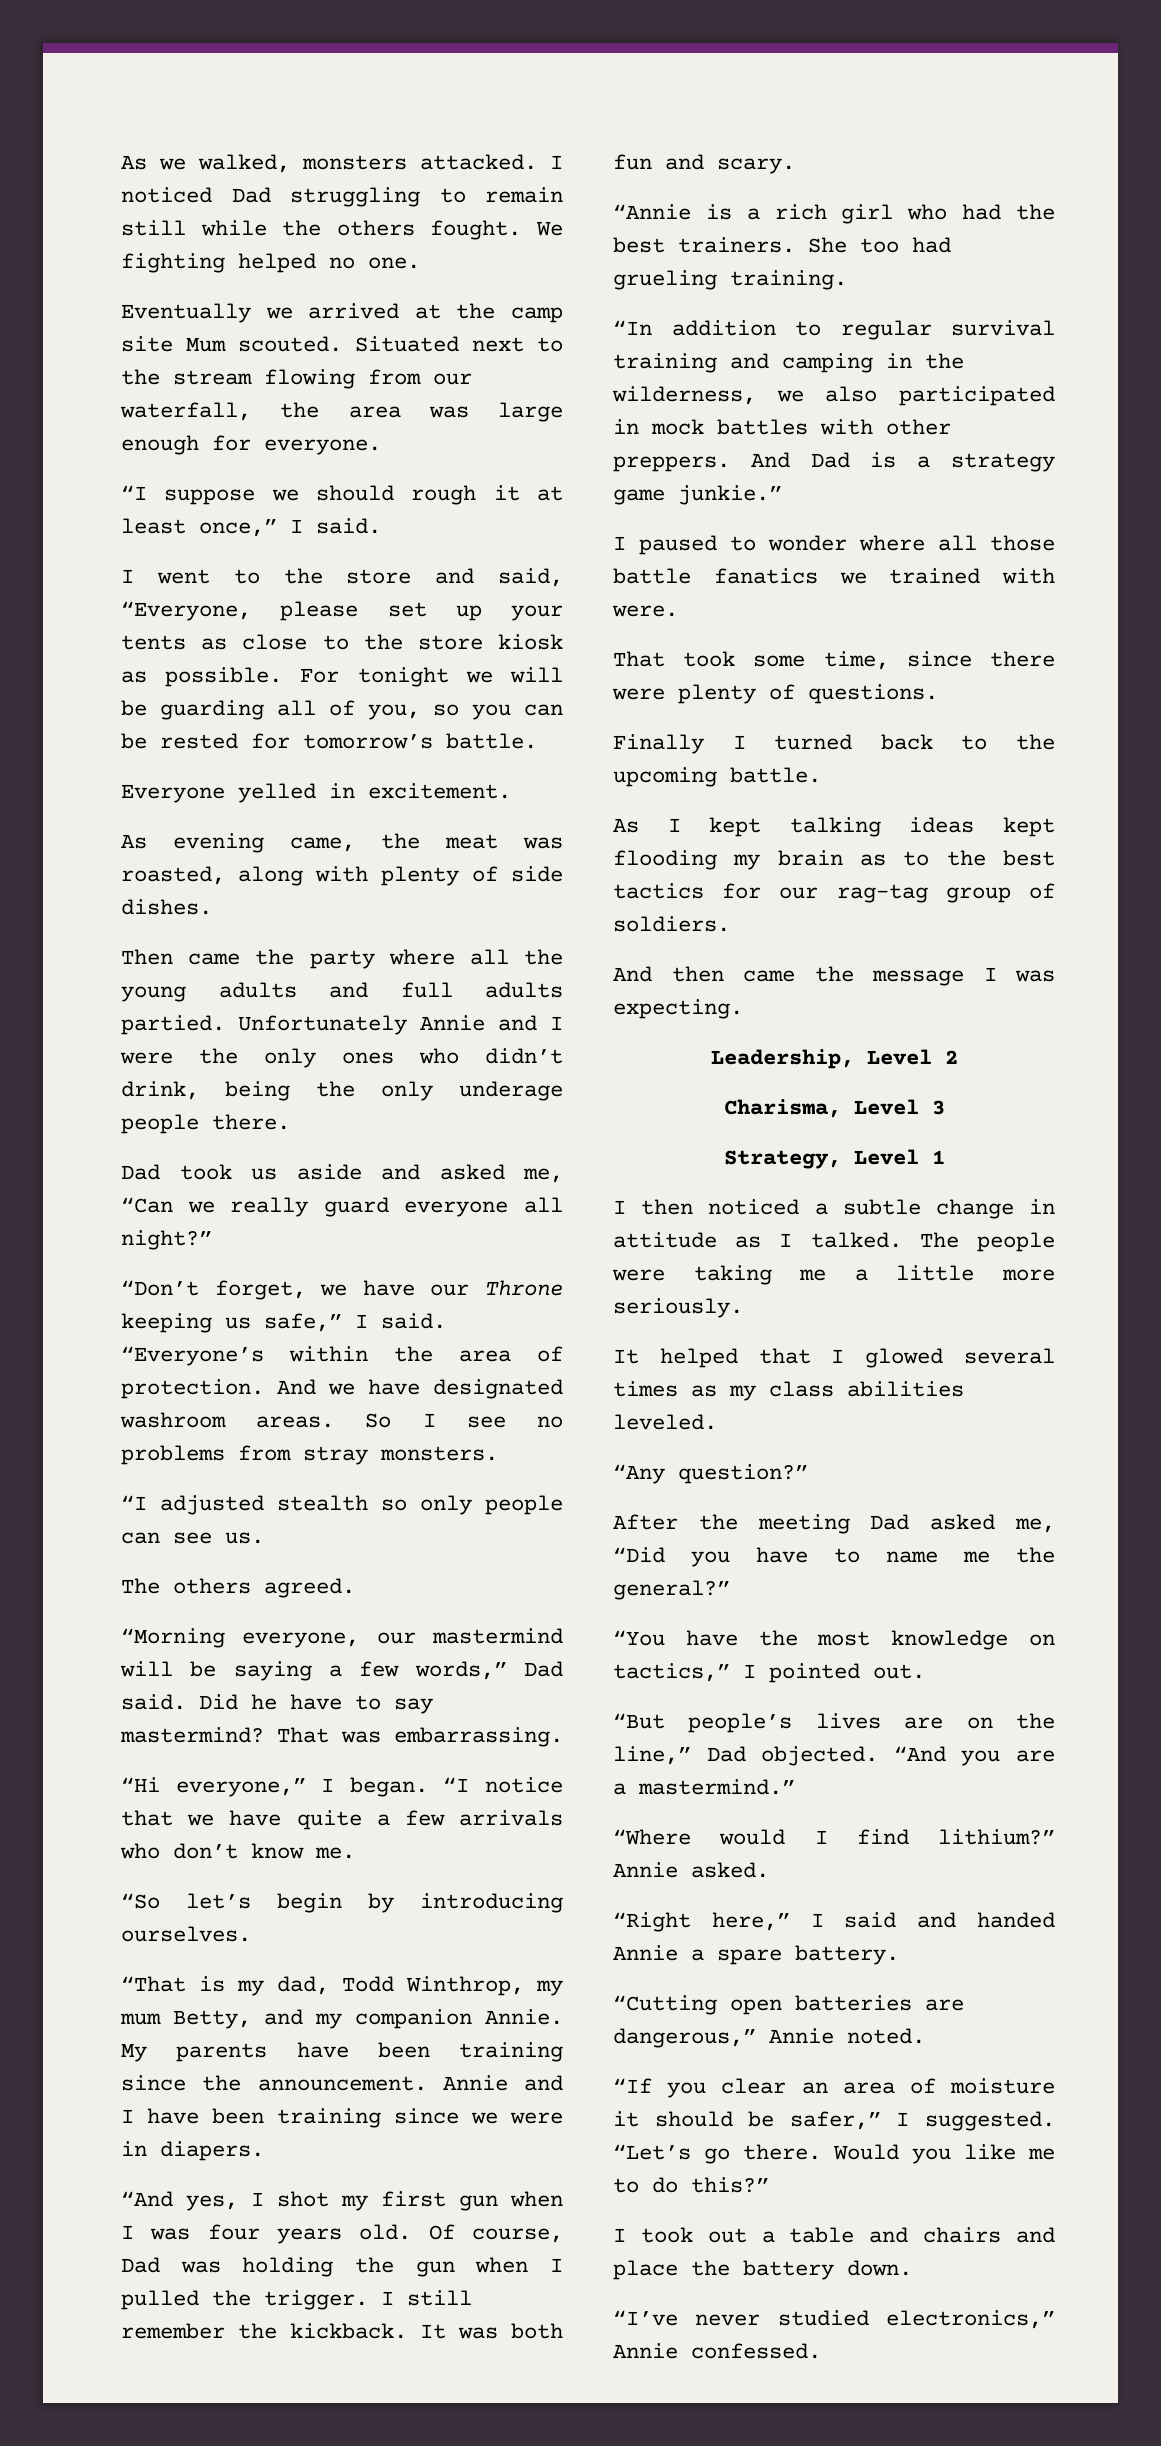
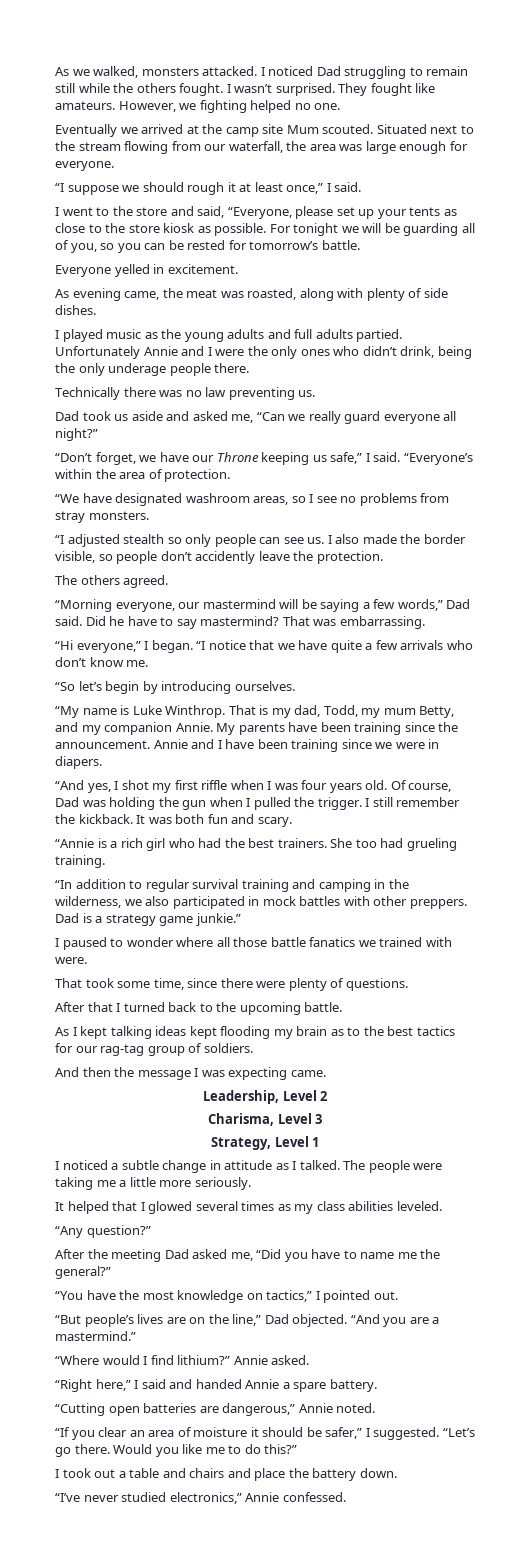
- We fighting helped no one.
+ I wasn’t surprised. They fought like amateurs. However, we fighting helped no one.
- Then came the party where all the young adults and full adults partied.
+ I played music as the young adults and full adults partied.
+ Technically there was no law preventing us.
- “Everyone’s within the area of protection. And we have designated washroom areas. So I see no problems from stray monsters.
+ “Everyone’s within the area of protection.
+ “We have designated washroom areas, so I see no problems from stray monsters.
+ I also made the border visible, so people don’t accidently leave the protection.
- “That is my dad, Todd Winthrop, my mum Betty, and my companion Annie.
+ “My name is Luke Winthrop. That is my dad, Todd, my mum Betty, and my companion Annie.
- “And yes, I shot my first gun when I was four years old.
+ “And yes, I shot my first riffle when I was four years old.
- And Dad is a strategy game junkie.”
+ Dad is a strategy game junkie.”
- Finally I turned back to the upcoming battle.
+ After that I turned back to the upcoming battle.
- And then came the message I was expecting.
+ And then the message I was expecting came.
- I then noticed a subtle change in attitude as I talked.
+ I noticed a subtle change in attitude as I talked.

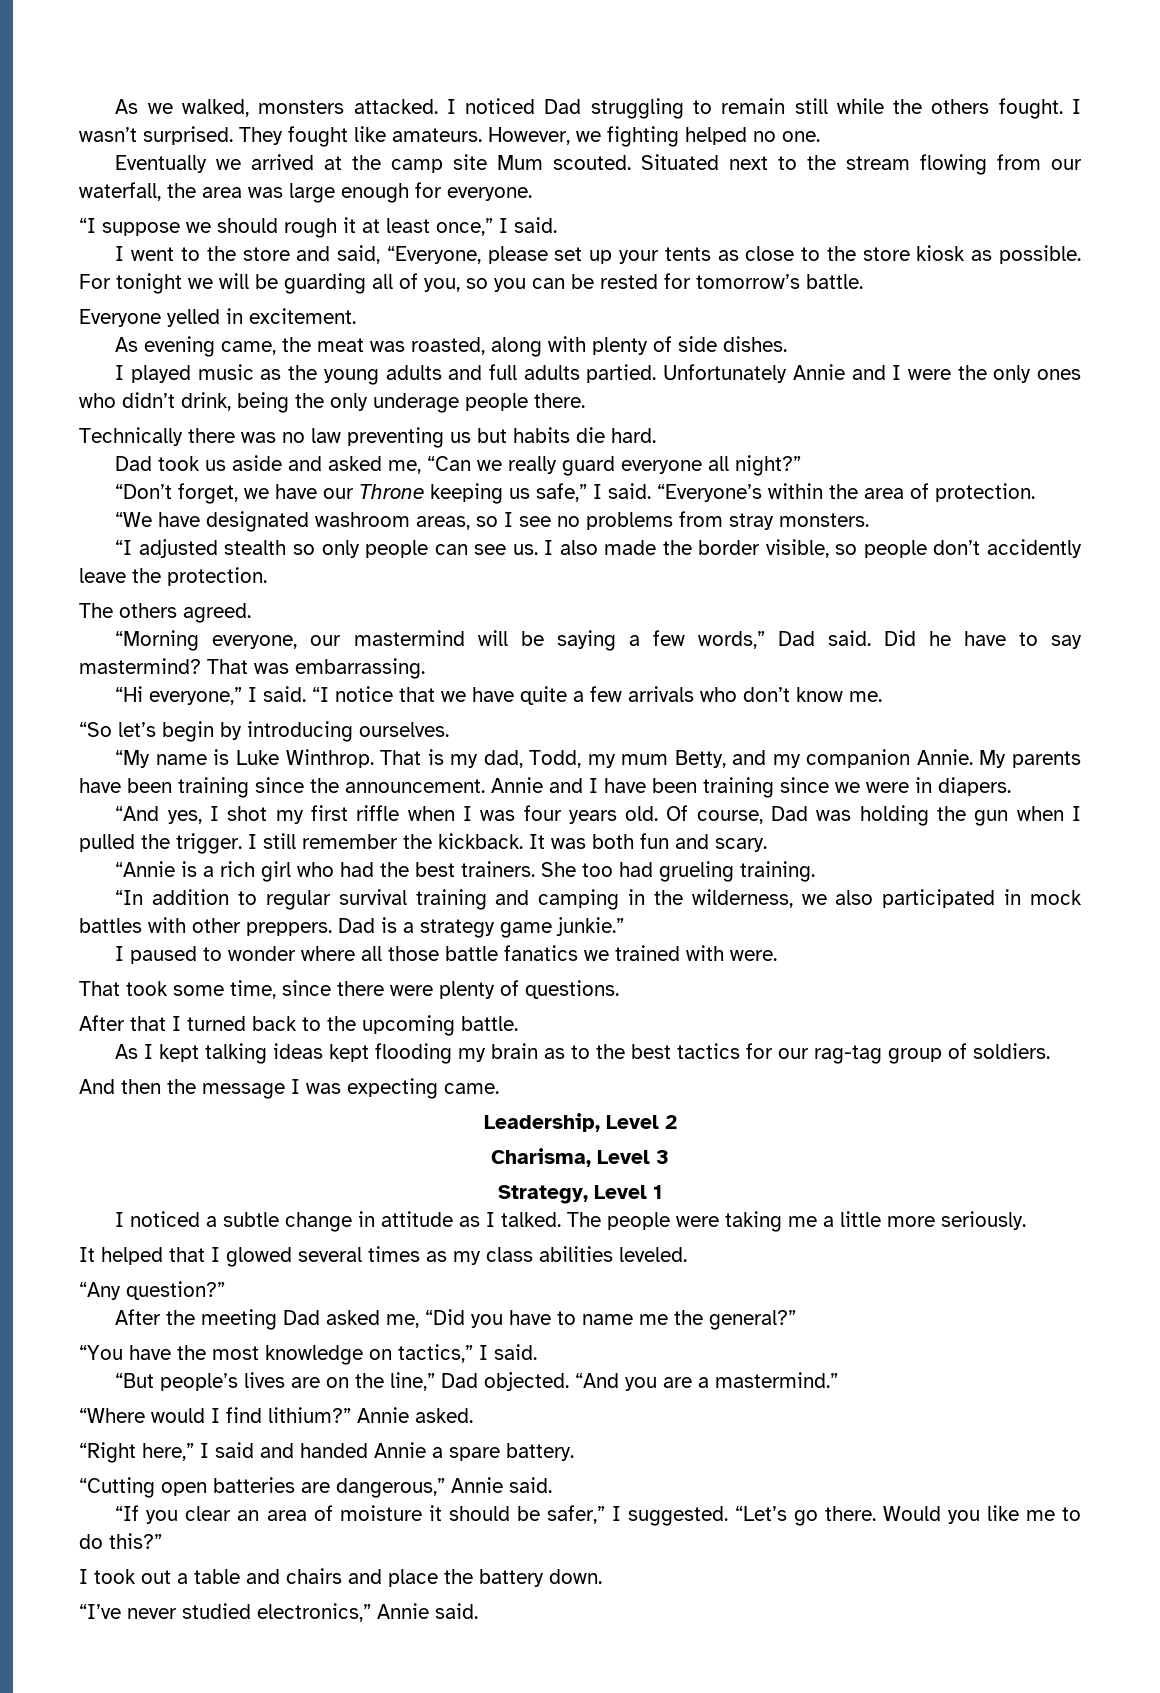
- Technically there was no law preventing us.
+ Technically there was no law preventing us but habits die hard.
- “Hi everyone,” I began.
+ “Hi everyone,” I said.
- “You have the most knowledge on tactics,” I pointed out.
+ “You have the most knowledge on tactics,” I said.
- “Cutting open batteries are dangerous,” Annie noted.
+ “Cutting open batteries are dangerous,” Annie said.
- “I’ve never studied electronics,” Annie confessed.
+ “I’ve never studied electronics,” Annie said.

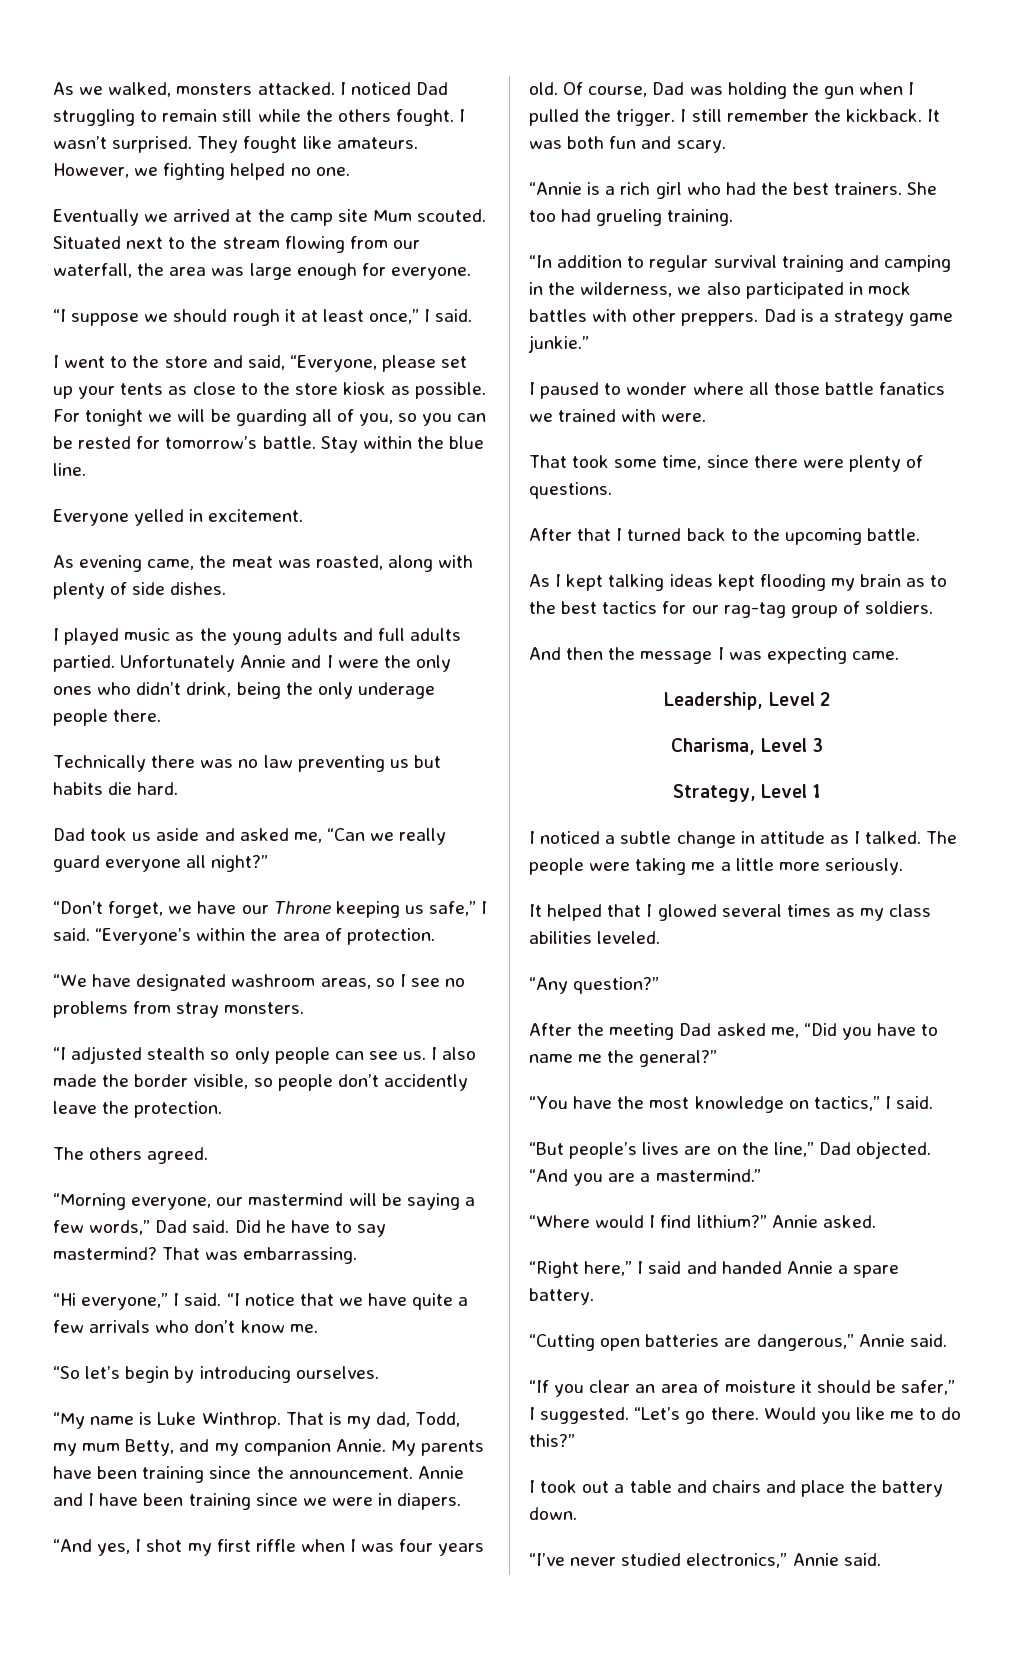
+ Stay within the blue line.

